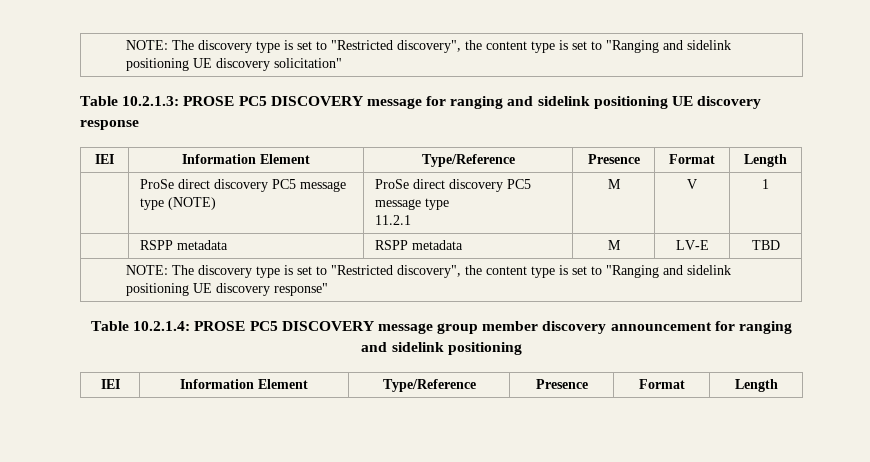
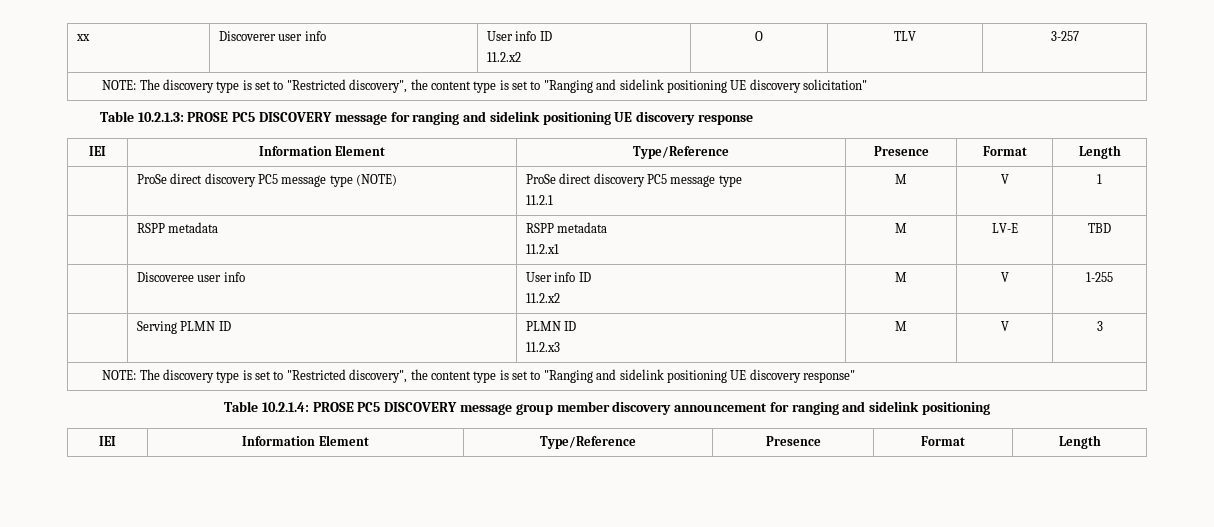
+ xx | Discoverer user info | User info ID
+ 11.2.x2 | O | TLV | 3-257
- | RSPP metadata | RSPP metadata | M | LV-E | TBD
+ | RSPP metadata | RSPP metadata
+ 11.2.x1 | M | LV-E | TBD
+ | Discoveree user info | User info ID
+ 11.2.x2 | M | V | 1-255
+ | Serving PLMN ID | PLMN ID
+ 11.2.x3 | M | V | 3

